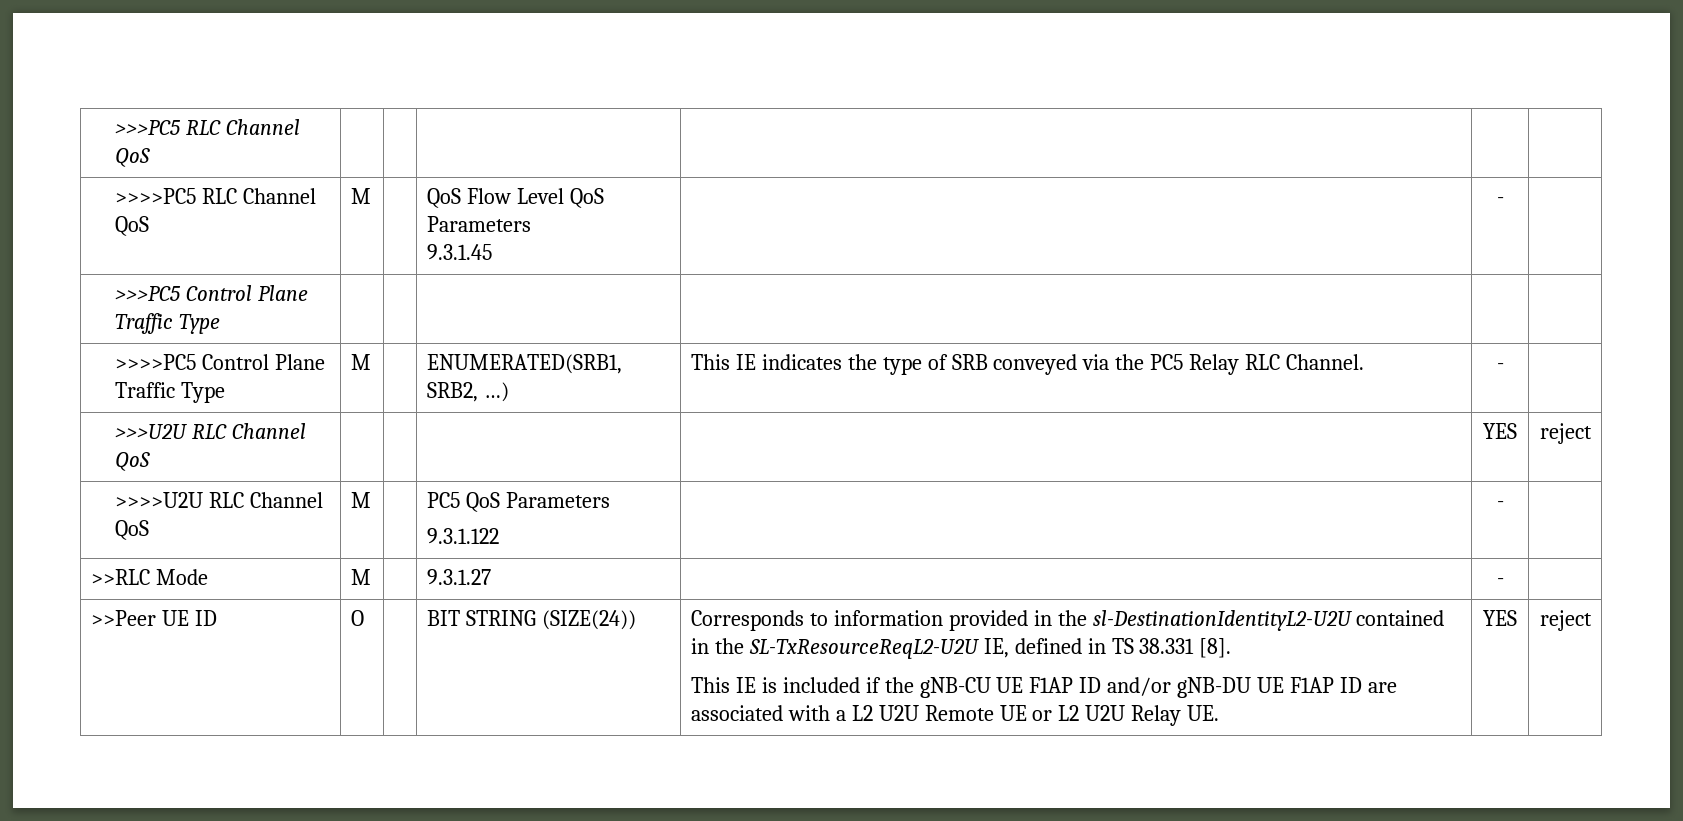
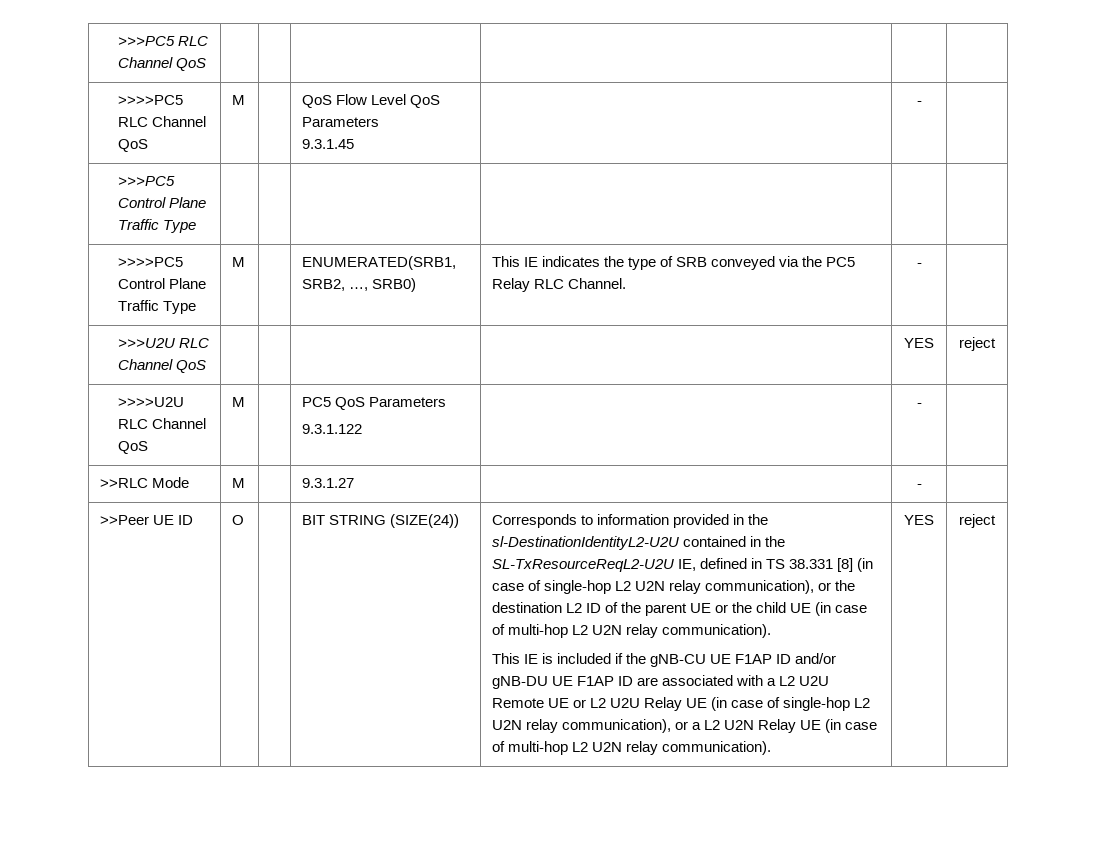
- >>>>PC5 Control Plane Traffic Type | M | | ENUMERATED(SRB1, SRB2, …) | This IE indicates the type of SRB conveyed via the PC5 Relay RLC Channel. | - |
+ >>>>PC5 Control Plane Traffic Type | M | | ENUMERATED(SRB1, SRB2, …, SRB0) | This IE indicates the type of SRB conveyed via the PC5 Relay RLC Channel. | - |
- Corresponds to information provided in the sl-DestinationIdentityL2-U2U contained in the SL-TxResourceReqL2-U2U IE, defined in TS 38.331 [8].
+ Corresponds to information provided in the sl-DestinationIdentityL2-U2U contained in the SL-TxResourceReqL2-U2U IE, defined in TS 38.331 [8] (in case of single-hop L2 U2N relay communication), or the destination L2 ID of the parent UE or the child UE (in case of multi-hop L2 U2N relay communication).
- This IE is included if the gNB-CU UE F1AP ID and/or gNB-DU UE F1AP ID are associated with a L2 U2U Remote UE or L2 U2U Relay UE.
+ This IE is included if the gNB-CU UE F1AP ID and/or gNB-DU UE F1AP ID are associated with a L2 U2U Remote UE or L2 U2U Relay UE (in case of single-hop L2 U2N relay communication), or a L2 U2N Relay UE (in case of multi-hop L2 U2N relay communication).

